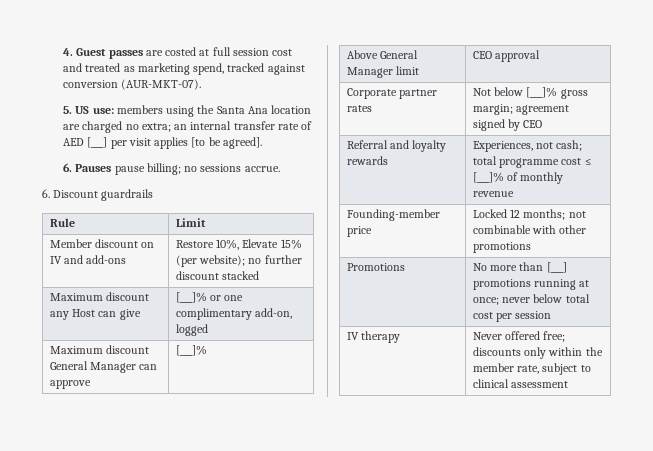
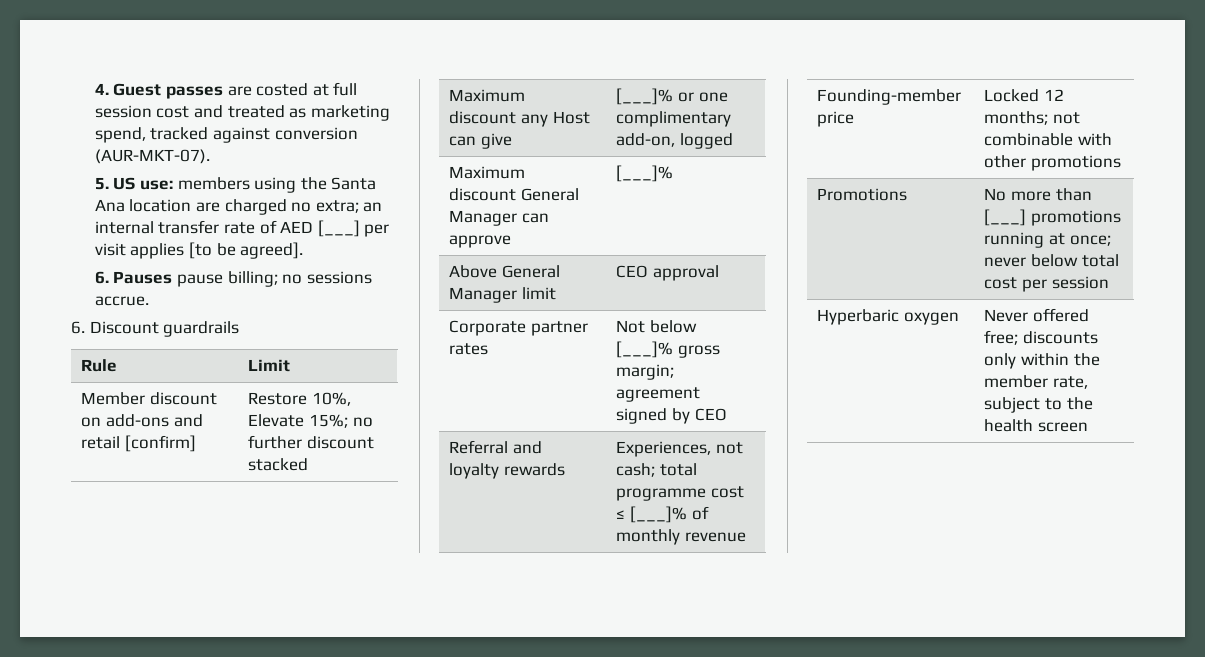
- Member discount on IV and add-ons | Restore 10%, Elevate 15% (per website); no further discount stacked
+ Member discount on add-ons and retail [confirm] | Restore 10%, Elevate 15%; no further discount stacked
- IV therapy | Never offered free; discounts only within the member rate, subject to clinical assessment
+ Hyperbaric oxygen | Never offered free; discounts only within the member rate, subject to the health screen

